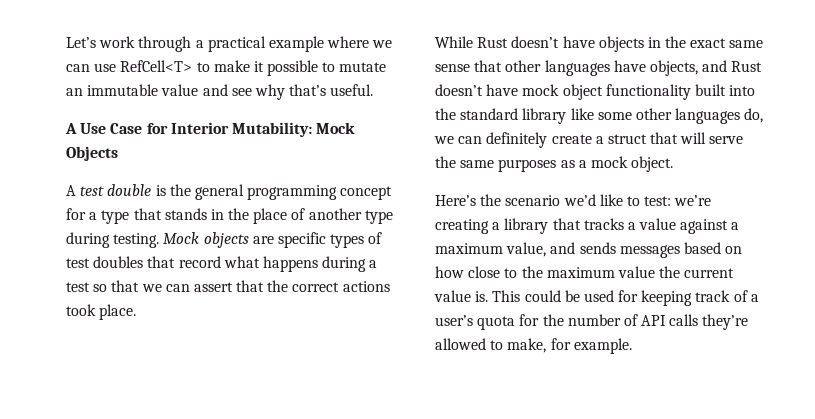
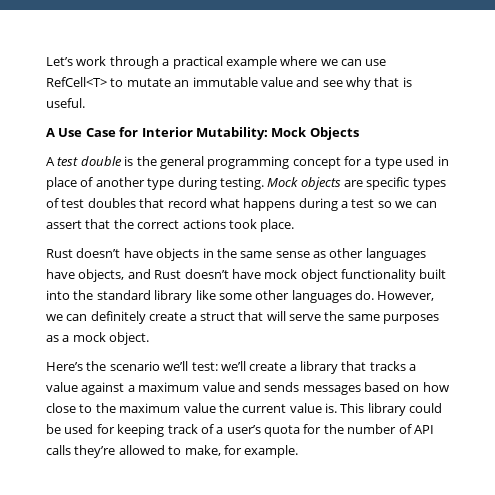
- Let’s work through a practical example where we can use RefCell<T> to make it possible to mutate an immutable value and see why that’s useful.
+ Let’s work through a practical example where we can use RefCell<T> to mutate an immutable value and see why that is useful.
- A test double is the general programming concept for a type that stands in the place of another type during testing.
+ A test double is the general programming concept for a type used in place of another type during testing.
- Mock objects are specific types of test doubles that record what happens during a test so that we can assert that the correct actions took place.
+ Mock objects are specific types of test doubles that record what happens during a test so we can assert that the correct actions took place.
- While Rust doesn’t have objects in the exact same sense that other languages have objects, and Rust doesn’t have mock object functionality built into the standard library like some other languages do, we can definitely create a struct that will serve the same purposes as a mock object.
+ Rust doesn’t have objects in the same sense as other languages have objects, and Rust doesn’t have mock object functionality built into the standard library like some other languages do. However, we can definitely create a struct that will serve the same purposes as a mock object.
- Here’s the scenario we’d like to test: we’re creating a library that tracks a value against a maximum value, and sends messages based on how close to the maximum value the current value is.
+ Here’s the scenario we’ll test: we’ll create a library that tracks a value against a maximum value and sends messages based on how close to the maximum value the current value is.
- This could be used for keeping track of a user’s quota for the number of API calls they’re allowed to make, for example.
+ This library could be used for keeping track of a user’s quota for the number of API calls they’re allowed to make, for example.

